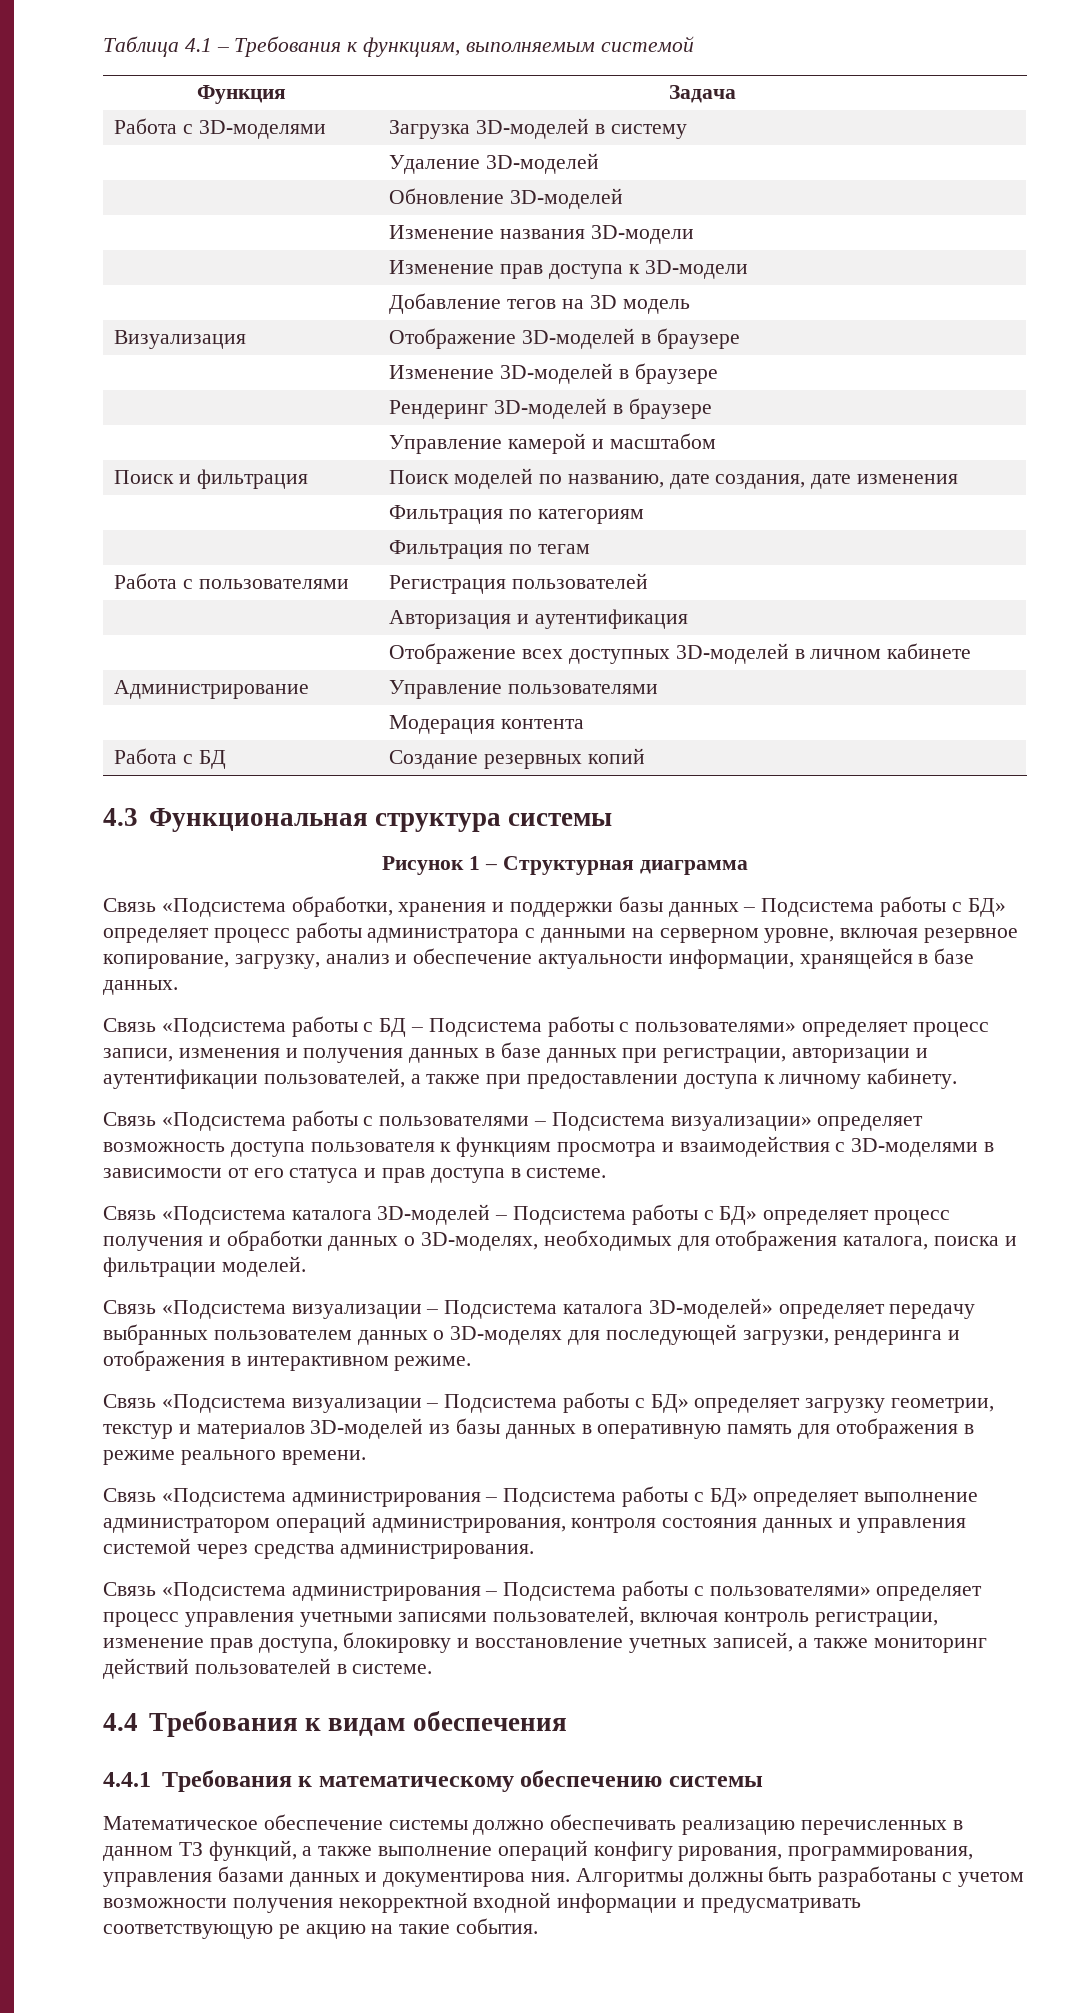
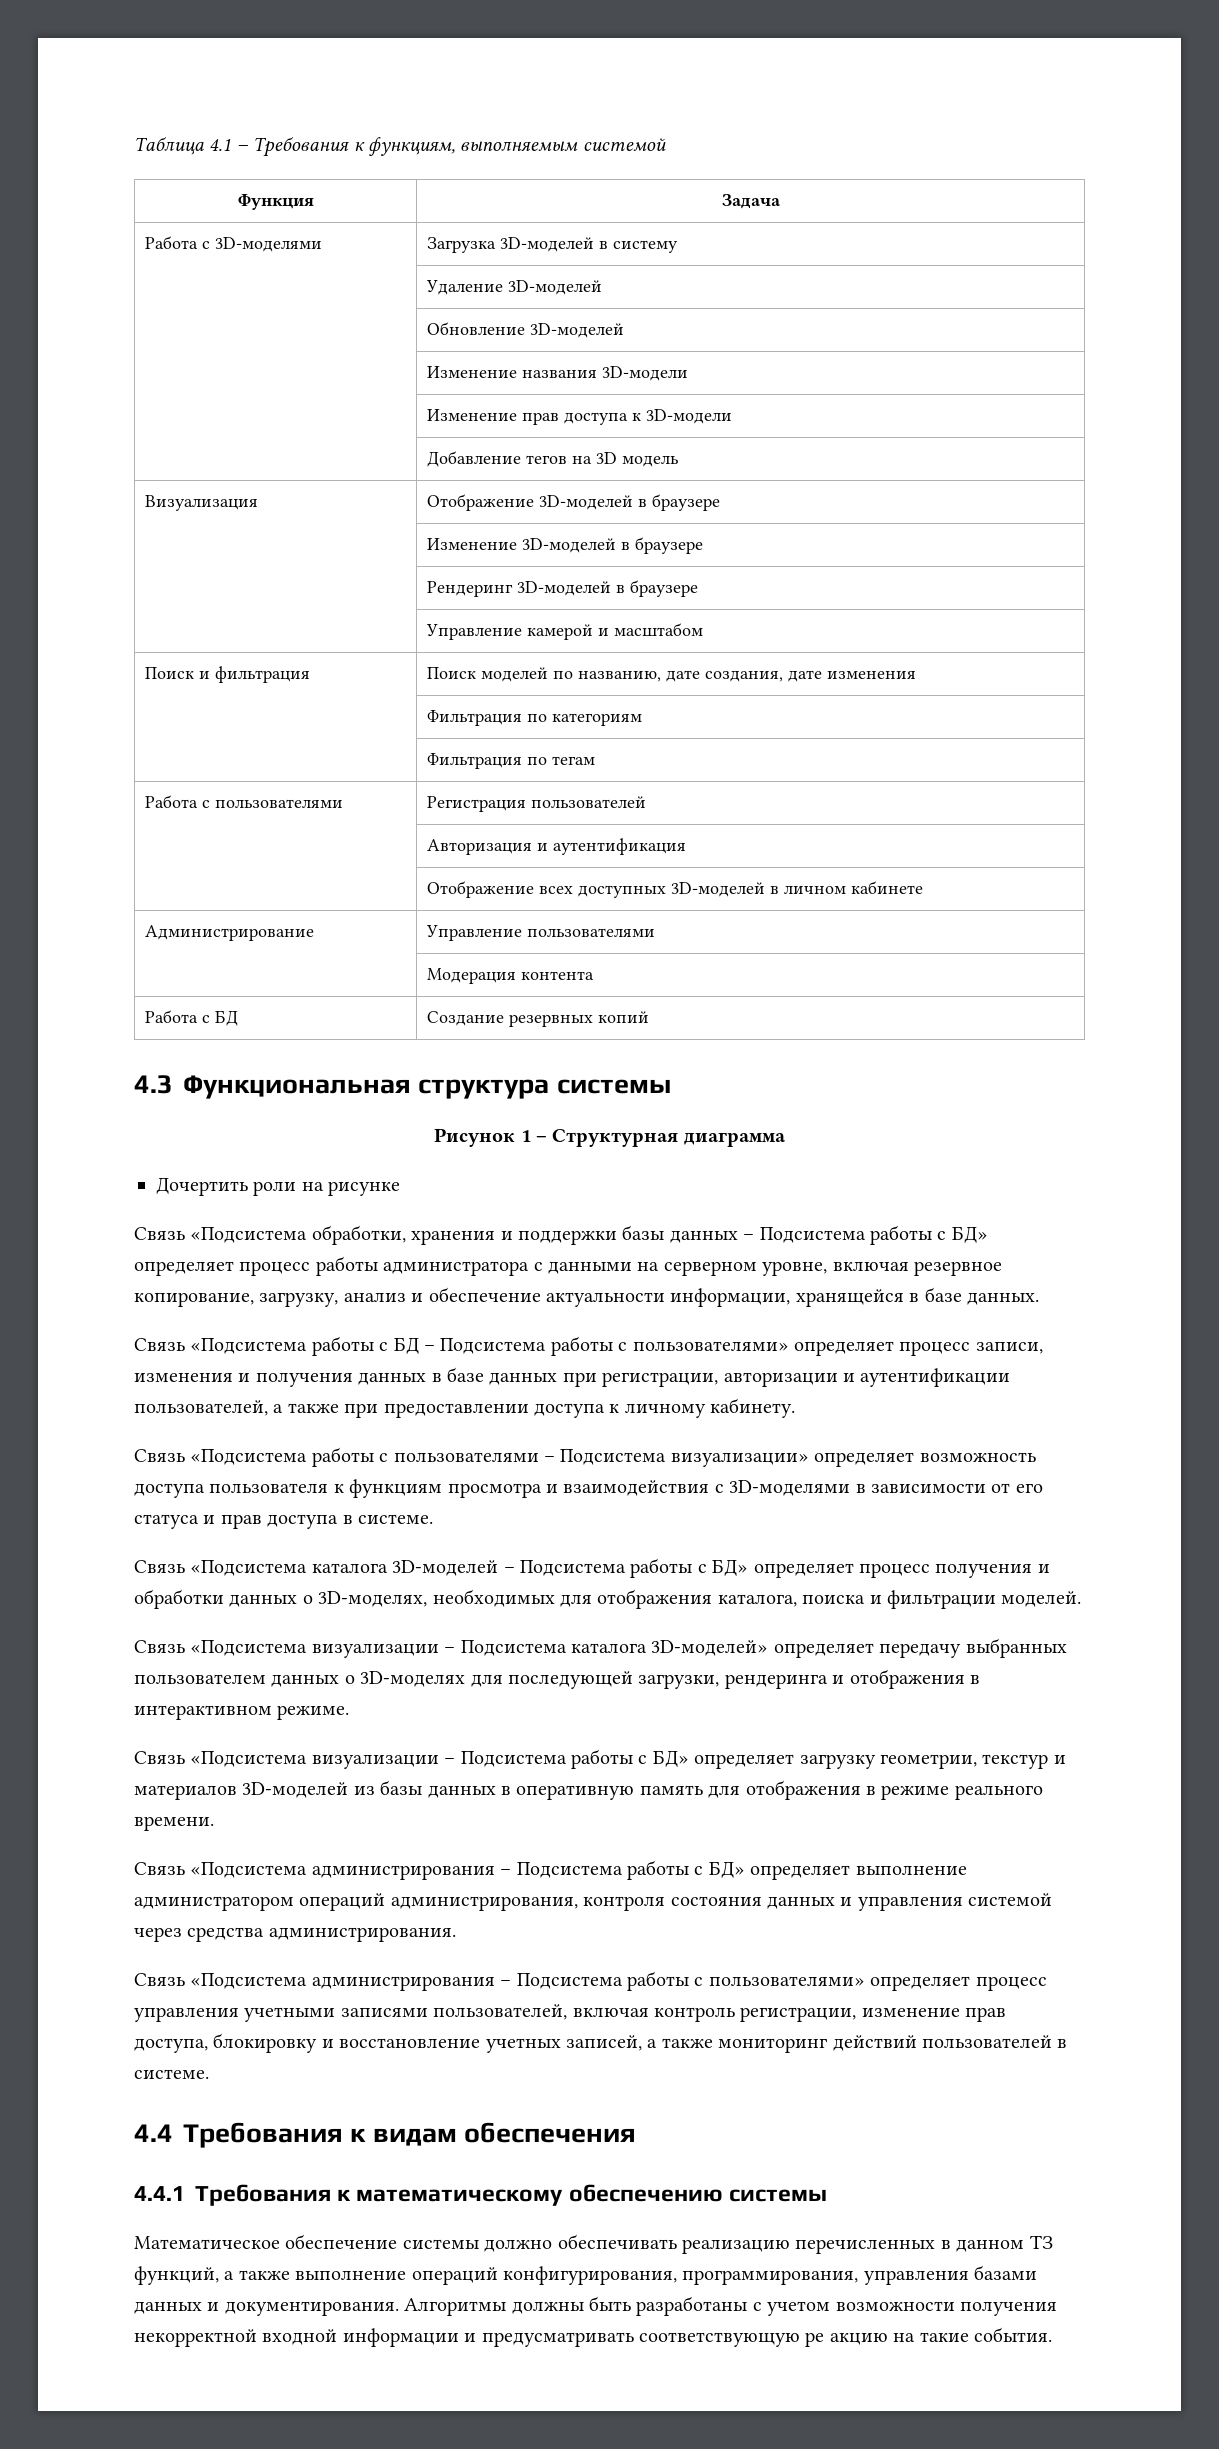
+ Дочертить роли на рисунке
- Математическое обеспечение системы должно обеспечивать реализацию перечисленных в данном ТЗ функций, а также выполнение операций конфигу рирования, программирования, управления базами данных и документирова ния.
+ Математическое обеспечение системы должно обеспечивать реализацию перечисленных в данном ТЗ функций, а также выполнение операций конфигурирования, программирования, управления базами данных и документирования.

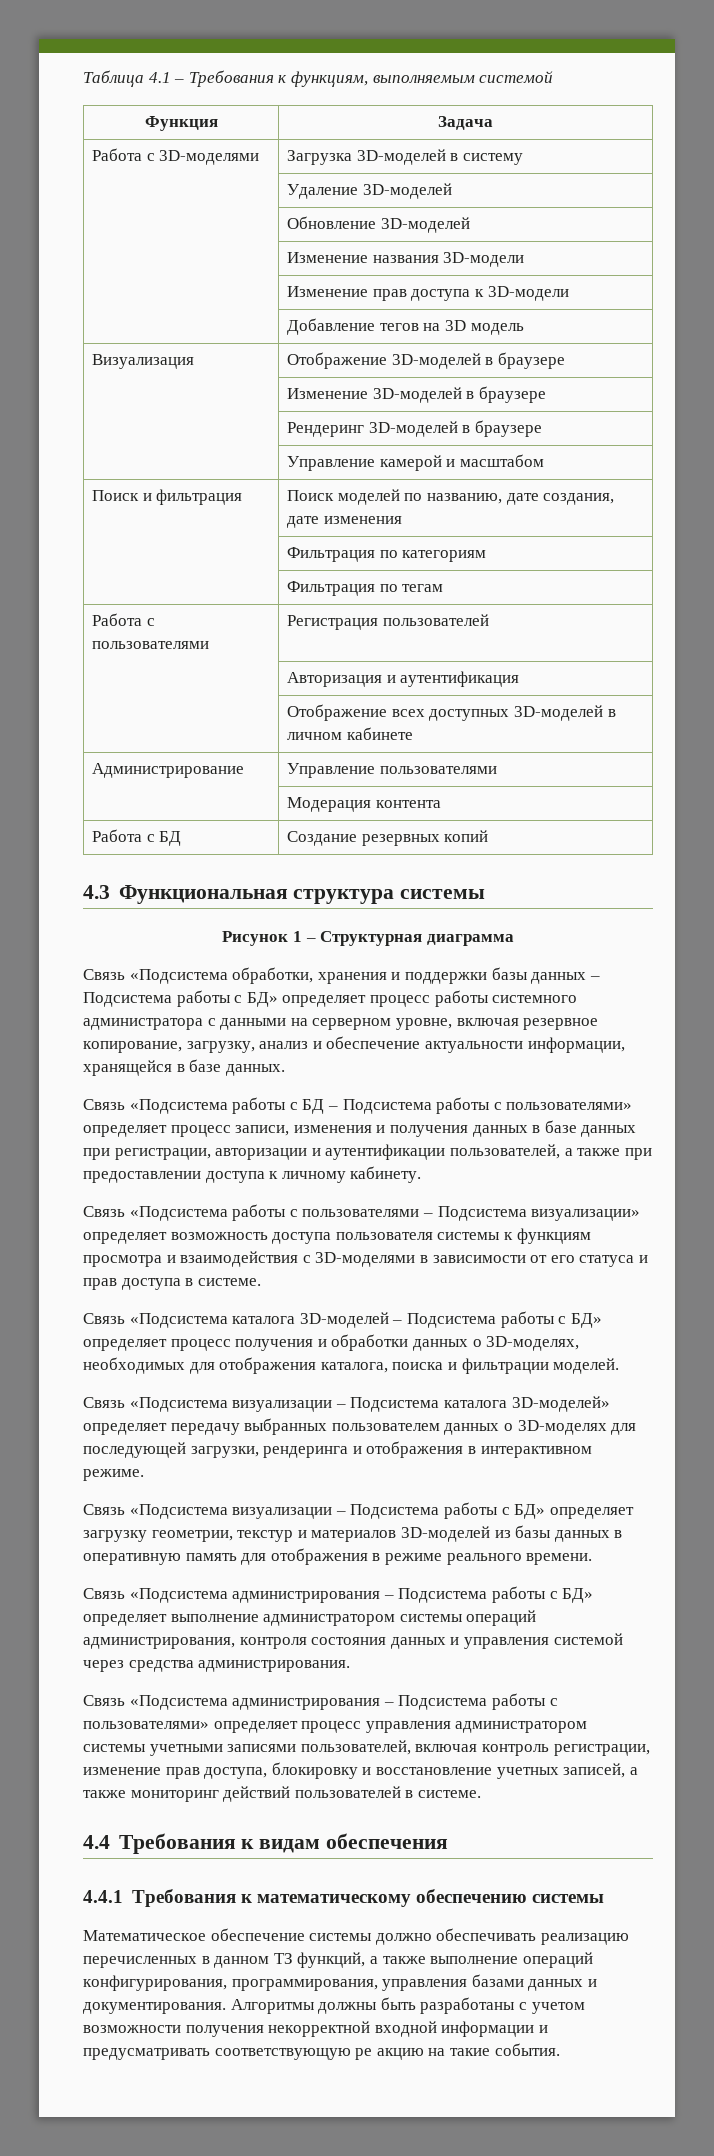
- Дочертить роли на рисунке
- Связь «Подсистема обработки, хранения и поддержки базы данных – Подсистема работы с БД» определяет процесс работы администратора с данными на серверном уровне, включая резервное копирование, загрузку, анализ и обеспечение актуальности информации, хранящейся в базе данных.
+ Связь «Подсистема обработки, хранения и поддержки базы данных – Подсистема работы с БД» определяет процесс работы системного администратора с данными на серверном уровне, включая резервное копирование, загрузку, анализ и обеспечение актуальности информации, хранящейся в базе данных.
- Связь «Подсистема работы с пользователями – Подсистема визуализации» определяет возможность доступа пользователя к функциям просмотра и взаимодействия с 3D-моделями в зависимости от его статуса и прав доступа в системе.
+ Связь «Подсистема работы с пользователями – Подсистема визуализации» определяет возможность доступа пользователя системы к функциям просмотра и взаимодействия с 3D-моделями в зависимости от его статуса и прав доступа в системе.
- Связь «Подсистема администрирования – Подсистема работы с БД» определяет выполнение администратором операций администрирования, контроля состояния данных и управления системой через средства администрирования.
+ Связь «Подсистема администрирования – Подсистема работы с БД» определяет выполнение администратором системы операций администрирования, контроля состояния данных и управления системой через средства администрирования.
- Связь «Подсистема администрирования – Подсистема работы с пользователями» определяет процесс управления учетными записями пользователей, включая контроль регистрации, изменение прав доступа, блокировку и восстановление учетных записей, а также мониторинг действий пользователей в системе.
+ Связь «Подсистема администрирования – Подсистема работы с пользователями» определяет процесс управления администратором системы учетными записями пользователей, включая контроль регистрации, изменение прав доступа, блокировку и восстановление учетных записей, а также мониторинг действий пользователей в системе.

